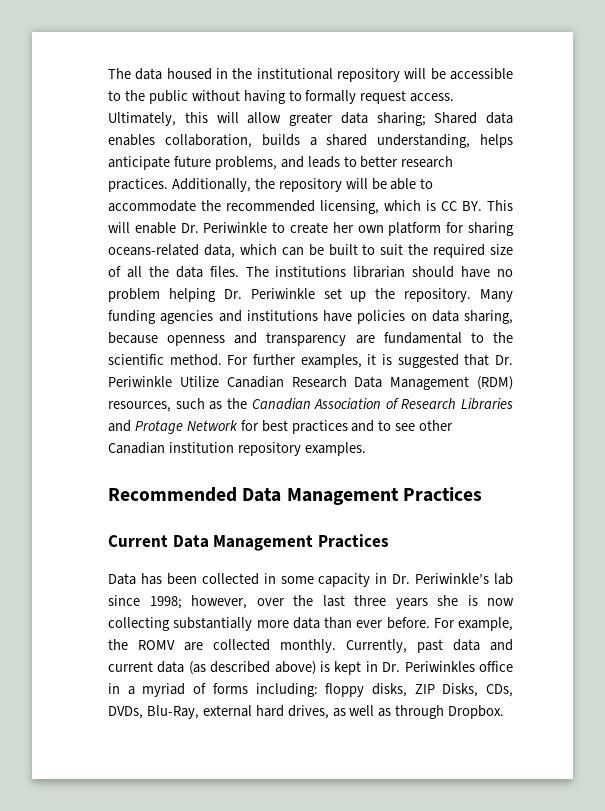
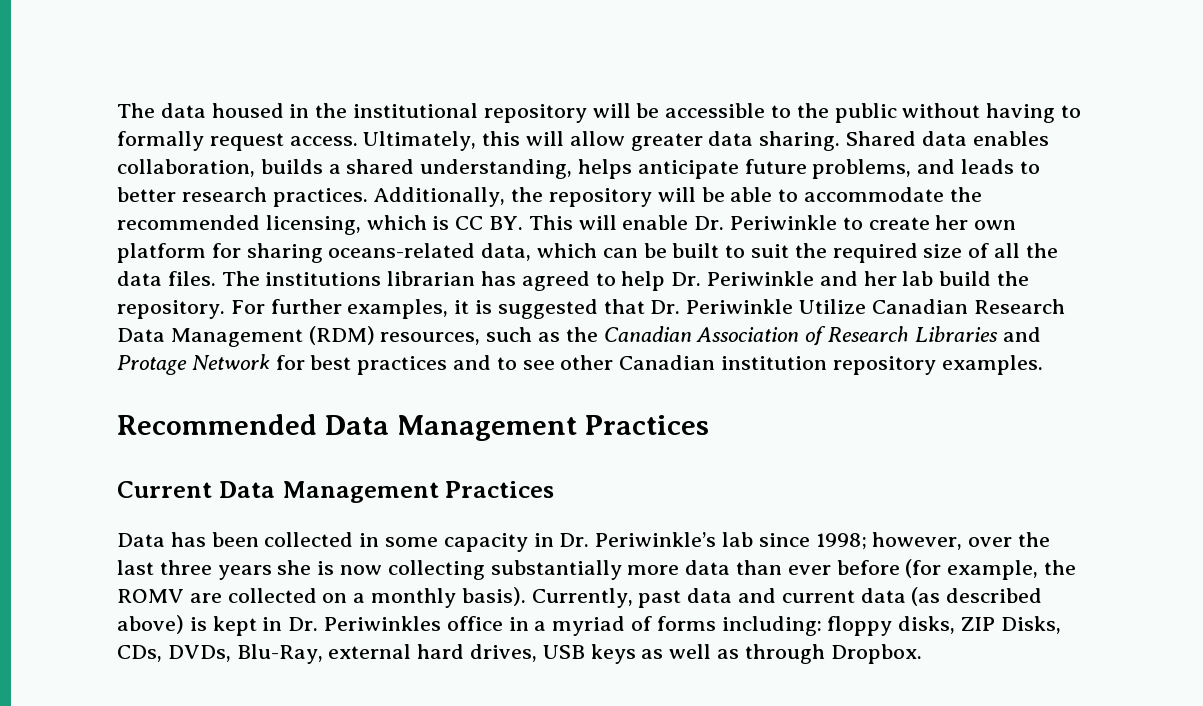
- Ultimately, this will allow greater data sharing; Shared data enables collaboration, builds a shared understanding, helps anticipate future problems, and leads to better research practices.
+ Ultimately, this will allow greater data sharing. Shared data enables collaboration, builds a shared understanding, helps anticipate future problems, and leads to better research practices.
- The institutions librarian should have no problem helping Dr. Periwinkle set up the repository. Many funding agencies and institutions have policies on data sharing, because openness and transparency are fundamental to the scientific method.
+ The institutions librarian has agreed to help Dr. Periwinkle and her lab build the repository.
- Data has been collected in some capacity in Dr. Periwinkle’s lab since 1998; however, over the last three years she is now collecting substantially more data than ever before. For example, the ROMV are collected monthly.
+ Data has been collected in some capacity in Dr. Periwinkle’s lab since 1998; however, over the last three years she is now collecting substantially more data than ever before (for example, the ROMV are collected on a monthly basis).
- Currently, past data and current data (as described above) is kept in Dr. Periwinkles office in a myriad of forms including: floppy disks, ZIP Disks, CDs, DVDs, Blu-Ray, external hard drives, as well as through Dropbox.
+ Currently, past data and current data (as described above) is kept in Dr. Periwinkles office in a myriad of forms including: floppy disks, ZIP Disks, CDs, DVDs, Blu-Ray, external hard drives, USB keys as well as through Dropbox.

